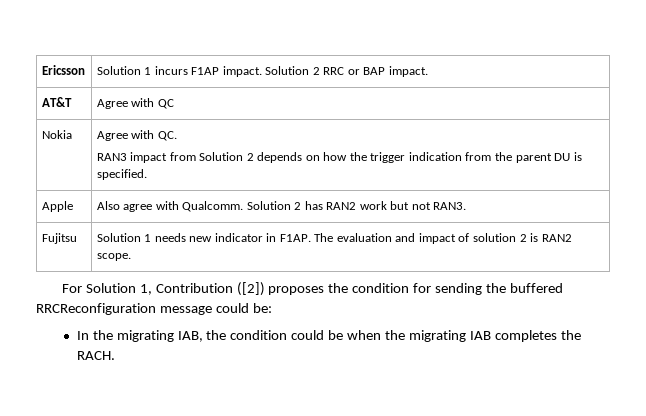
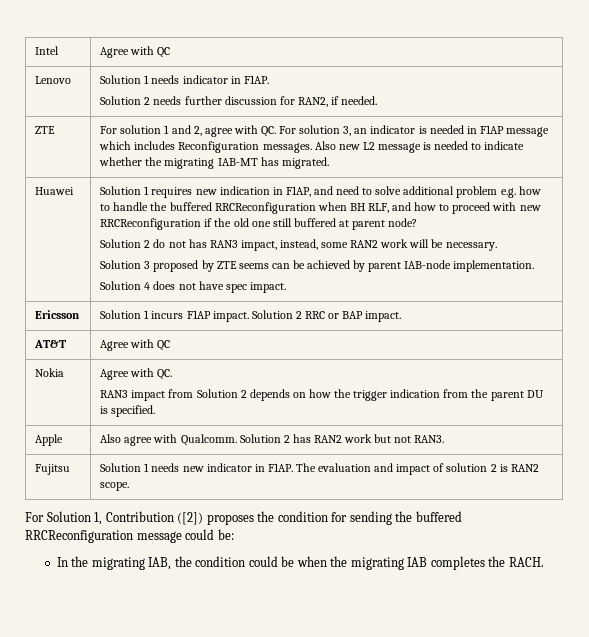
+ Intel | Agree with QC
+ Lenovo | Solution 1 needs indicator in F1AP.
+ Solution 2 needs further discussion for RAN2, if needed.
+ ZTE | For solution 1 and 2, agree with QC. For solution 3, an indicator is needed in F1AP message which includes Reconfiguration messages. Also new L2 message is needed to indicate whether the migrating IAB-MT has migrated.
+ Huawei | Solution 1 requires new indication in F1AP, and need to solve additional problem e.g. how to handle the buffered RRCReconfiguration when BH RLF, and how to proceed with new RRCReconfiguration if the old one still buffered at parent node?
+ Solution 2 do not has RAN3 impact, instead, some RAN2 work will be necessary.
+ Solution 3 proposed by ZTE seems can be achieved by parent IAB-node implementation.
+ Solution 4 does not have spec impact.

